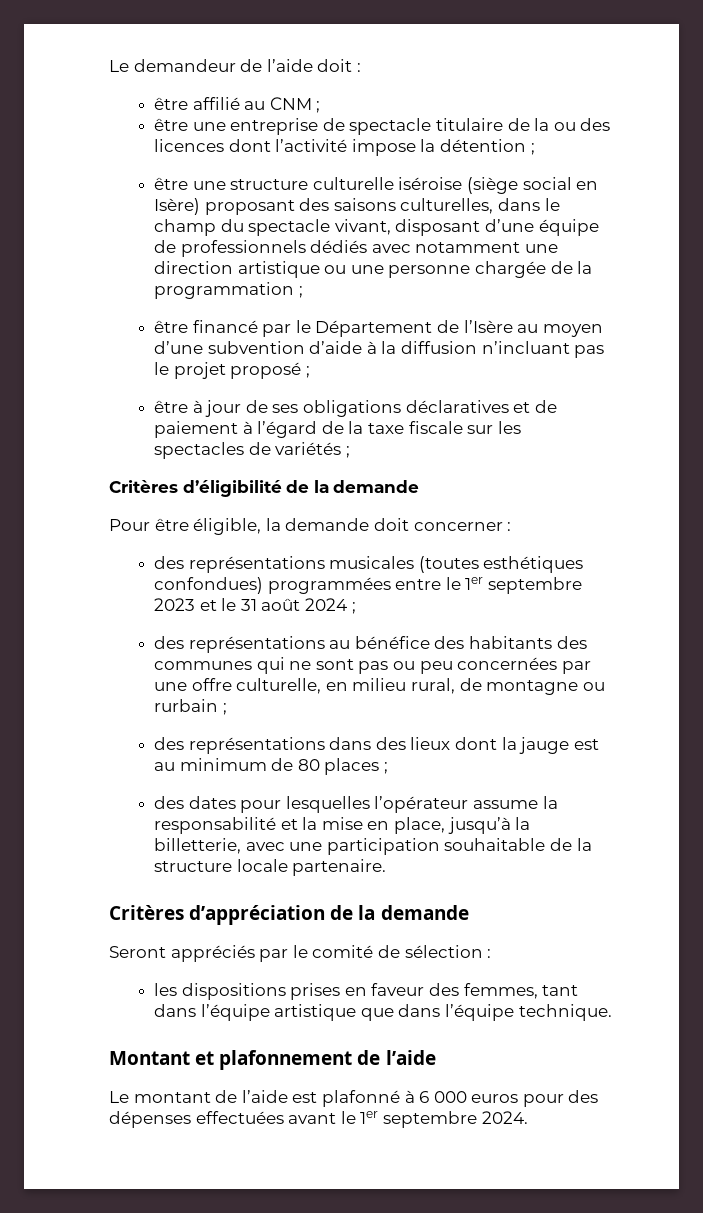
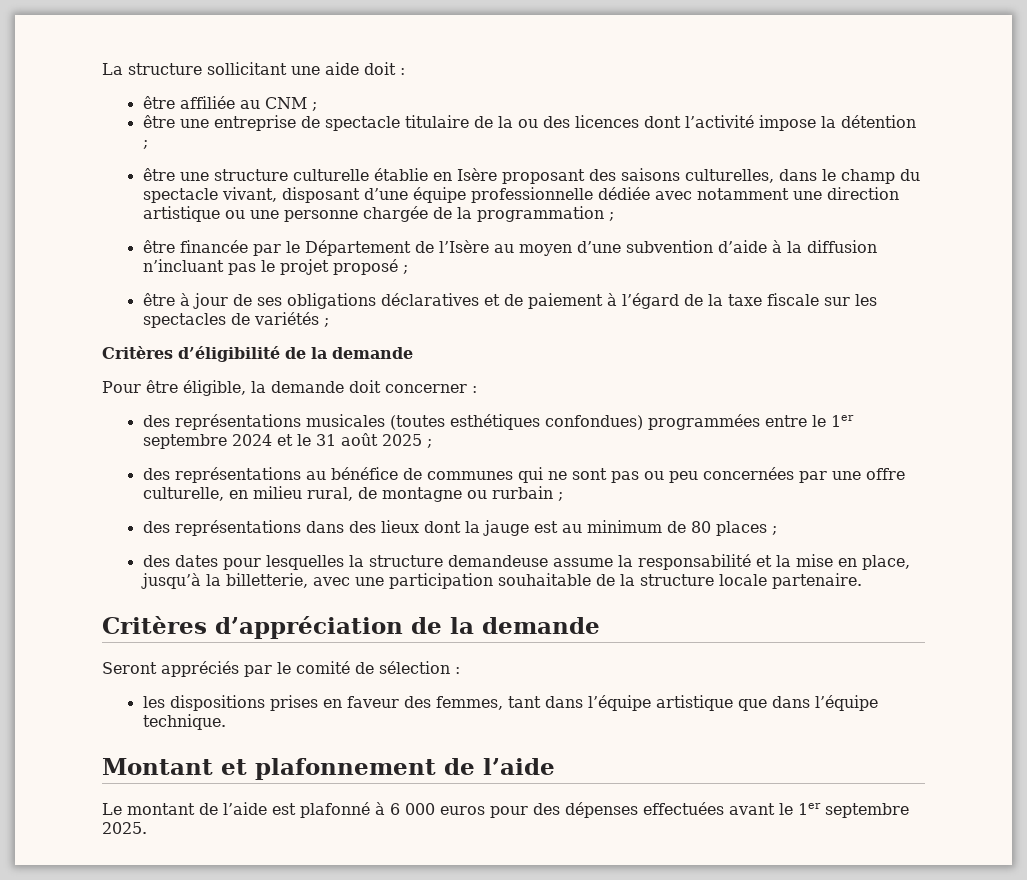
- Le demandeur de l’aide doit :
+ La structure sollicitant une aide doit :
- être affilié au CNM ;
+ être affiliée au CNM ;
- être une structure culturelle iséroise (siège social en Isère) proposant des saisons culturelles, dans le champ du spectacle vivant, disposant d’une équipe de professionnels dédiés avec notamment une direction artistique ou une personne chargée de la programmation ;
+ être une structure culturelle établie en Isère proposant des saisons culturelles, dans le champ du spectacle vivant, disposant d’une équipe professionnelle dédiée avec notamment une direction artistique ou une personne chargée de la programmation ;
- être financé par le Département de l’Isère au moyen d’une subvention d’aide à la diffusion n’incluant pas le projet proposé ;
+ être financée par le Département de l’Isère au moyen d’une subvention d’aide à la diffusion n’incluant pas le projet proposé ;
- des représentations musicales (toutes esthétiques confondues) programmées entre le 1er septembre 2023 et le 31 août 2024 ;
+ des représentations musicales (toutes esthétiques confondues) programmées entre le 1er septembre 2024 et le 31 août 2025 ;
- des représentations au bénéfice des habitants des communes qui ne sont pas ou peu concernées par une offre culturelle, en milieu rural, de montagne ou rurbain ;
+ des représentations au bénéfice de communes qui ne sont pas ou peu concernées par une offre culturelle, en milieu rural, de montagne ou rurbain ;
- des dates pour lesquelles l’opérateur assume la responsabilité et la mise en place, jusqu’à la billetterie, avec une participation souhaitable de la structure locale partenaire.
+ des dates pour lesquelles la structure demandeuse assume la responsabilité et la mise en place, jusqu’à la billetterie, avec une participation souhaitable de la structure locale partenaire.
- Le montant de l’aide est plafonné à 6 000 euros pour des dépenses effectuées avant le 1er septembre 2024.
+ Le montant de l’aide est plafonné à 6 000 euros pour des dépenses effectuées avant le 1er septembre 2025.

